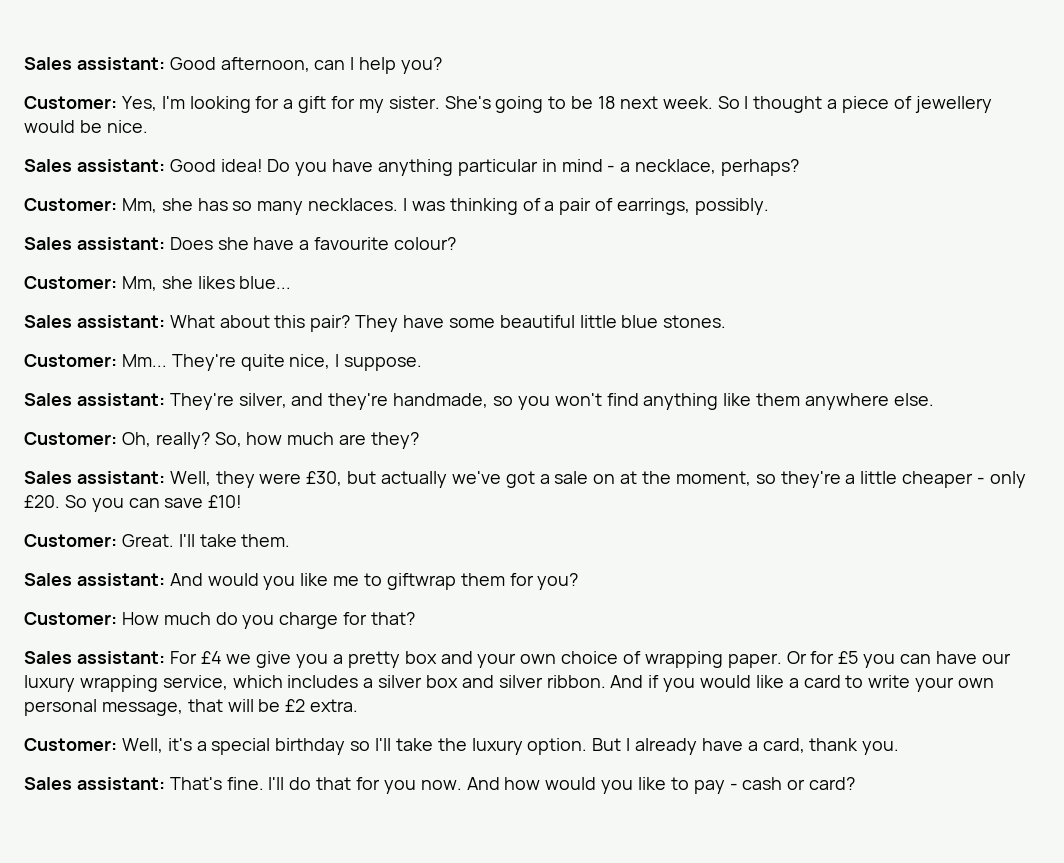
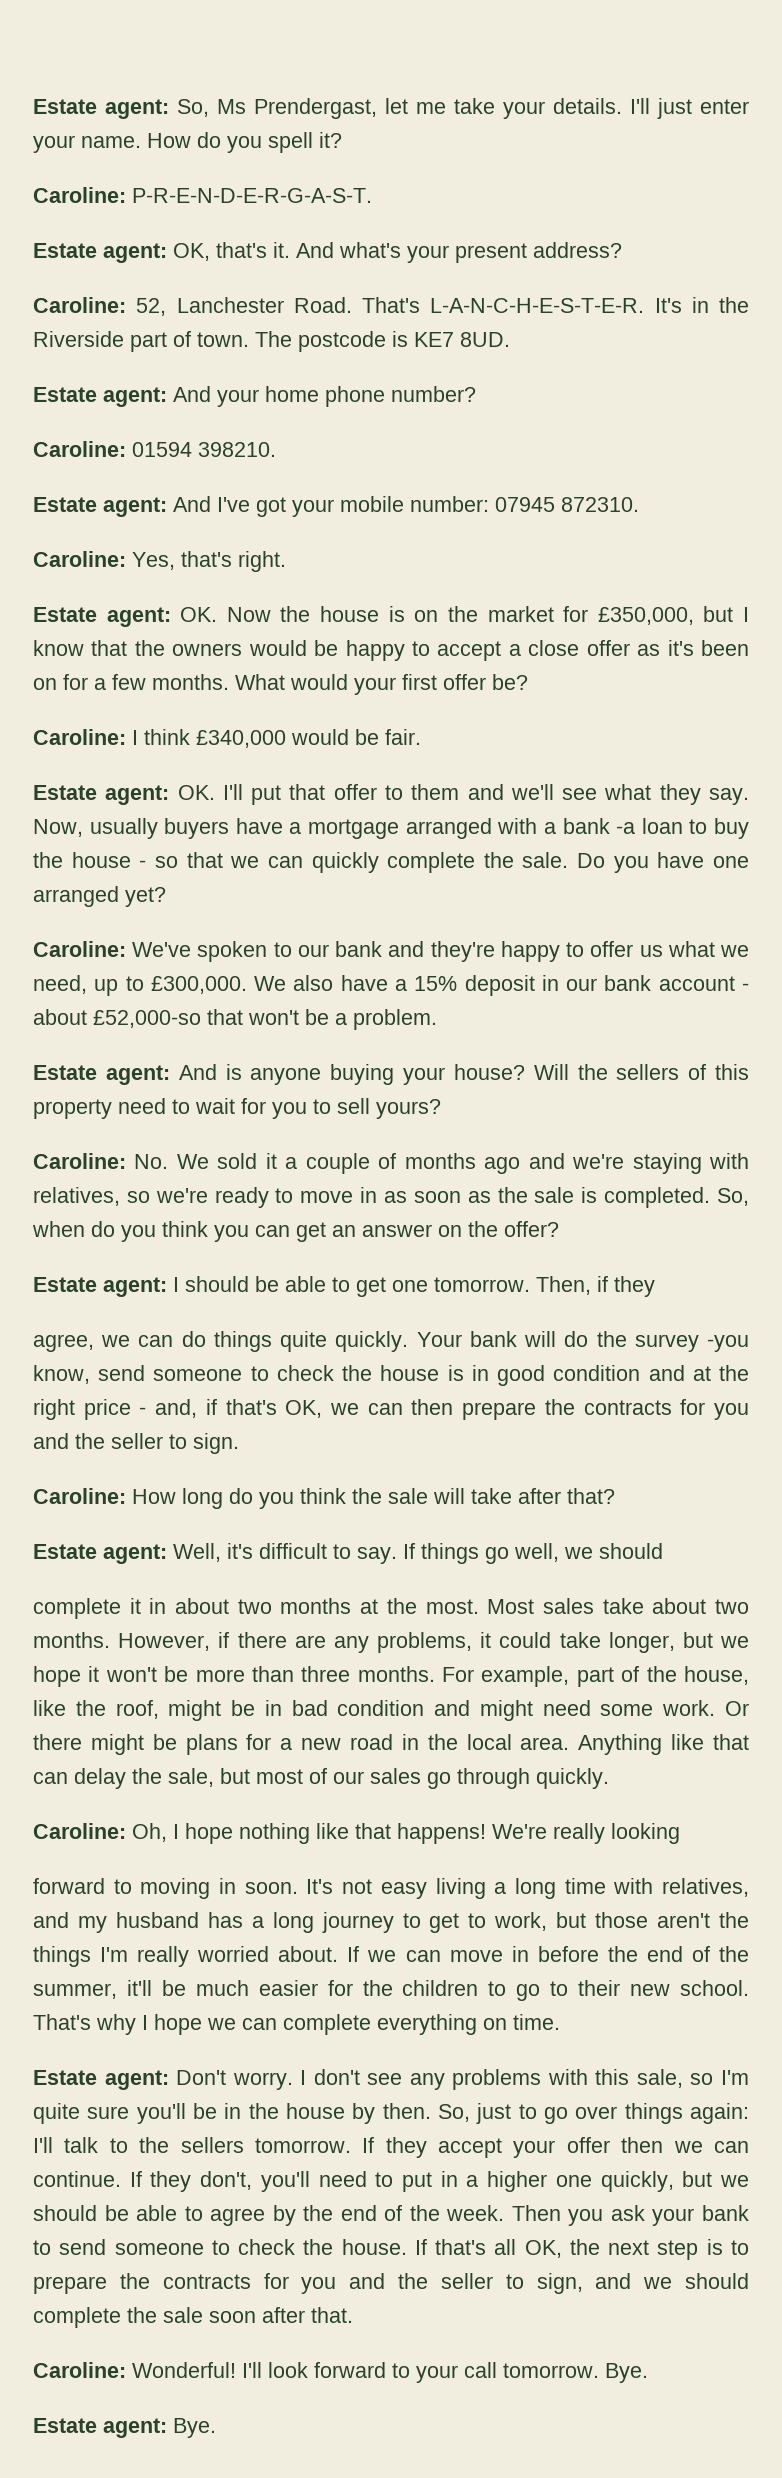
- Sales assistant: Good afternoon, can I help you?
- Customer: Yes, I'm looking for a gift for my sister. She's going to be 18 next week. So I thought a piece of jewellery would be nice.
- Sales assistant: Good idea! Do you have anything particular in mind - a necklace, perhaps?
- Customer: Mm, she has so many necklaces. I was thinking of a pair of earrings, possibly.
- Sales assistant: Does she have a favourite colour?
- Customer: Mm, she likes blue...
- Sales assistant: What about this pair? They have some beautiful little blue stones.
- Customer: Mm... They're quite nice, I suppose.
- Sales assistant: They're silver, and they're handmade, so you won't find anything like them anywhere else.
- Customer: Oh, really? So, how much are they?
- Sales assistant: Well, they were £30, but actually we've got a sale on at the moment, so they're a little cheaper - only £20. So you can save £10!
- Customer: Great. I'll take them.
- Sales assistant: And would you like me to giftwrap them for you?
- Customer: How much do you charge for that?
- Sales assistant: For £4 we give you a pretty box and your own choice of wrapping paper. Or for £5 you can have our luxury wrapping service, which includes a silver box and silver ribbon. And if you would like a card to write your own personal message, that will be £2 extra.
- Customer: Well, it's a special birthday so I'll take the luxury option. But I already have a card, thank you.
- Sales assistant: That's fine. I'll do that for you now. And how would you like to pay - cash or card?
+ Estate agent: So, Ms Prendergast, let me take your details. I'll just enter your name. How do you spell it?
+ Caroline: P-R-E-N-D-E-R-G-A-S-T.
+ Estate agent: OK, that's it. And what's your present address?
+ Caroline: 52, Lanchester Road. That's L-A-N-C-H-E-S-T-E-R. It's in the Riverside part of town. The postcode is KE7 8UD.
+ Estate agent: And your home phone number?
+ Caroline: 01594 398210.
+ Estate agent: And I've got your mobile number: 07945 872310.
+ Caroline: Yes, that's right.
+ Estate agent: OK. Now the house is on the market for £350,000, but I know that the owners would be happy to accept a close offer as it's been on for a few months. What would your first offer be?
+ Caroline: I think £340,000 would be fair.
+ Estate agent: OK. I'll put that offer to them and we'll see what they say. Now, usually buyers have a mortgage arranged with a bank -a loan to buy the house - so that we can quickly complete the sale. Do you have one arranged yet?
+ Caroline: We've spoken to our bank and they're happy to offer us what we need, up to £300,000. We also have a 15% deposit in our bank account - about £52,000-so that won't be a problem.
+ Estate agent: And is anyone buying your house? Will the sellers of this property need to wait for you to sell yours?
+ Caroline: No. We sold it a couple of months ago and we're staying with relatives, so we're ready to move in as soon as the sale is completed. So, when do you think you can get an answer on the offer?
+ Estate agent: I should be able to get one tomorrow. Then, if they
+ agree, we can do things quite quickly. Your bank will do the survey -you know, send someone to check the house is in good condition and at the right price - and, if that's OK, we can then prepare the contracts for you and the seller to sign.
+ Caroline: How long do you think the sale will take after that?
+ Estate agent: Well, it's difficult to say. If things go well, we should
+ complete it in about two months at the most. Most sales take about two months. However, if there are any problems, it could take longer, but we hope it won't be more than three months. For example, part of the house, like the roof, might be in bad condition and might need some work. Or there might be plans for a new road in the local area. Anything like that can delay the sale, but most of our sales go through quickly.
+ Caroline: Oh, I hope nothing like that happens! We're really looking
+ forward to moving in soon. It's not easy living a long time with relatives, and my husband has a long journey to get to work, but those aren't the things I'm really worried about. If we can move in before the end of the summer, it'll be much easier for the children to go to their new school. That's why I hope we can complete everything on time.
+ Estate agent: Don't worry. I don't see any problems with this sale, so I'm quite sure you'll be in the house by then. So, just to go over things again: I'll talk to the sellers tomorrow. If they accept your offer then we can continue. If they don't, you'll need to put in a higher one quickly, but we should be able to agree by the end of the week. Then you ask your bank to send someone to check the house. If that's all OK, the next step is to prepare the contracts for you and the seller to sign, and we should complete the sale soon after that.
+ Caroline: Wonderful! I'll look forward to your call tomorrow. Bye.
+ Estate agent: Bye.

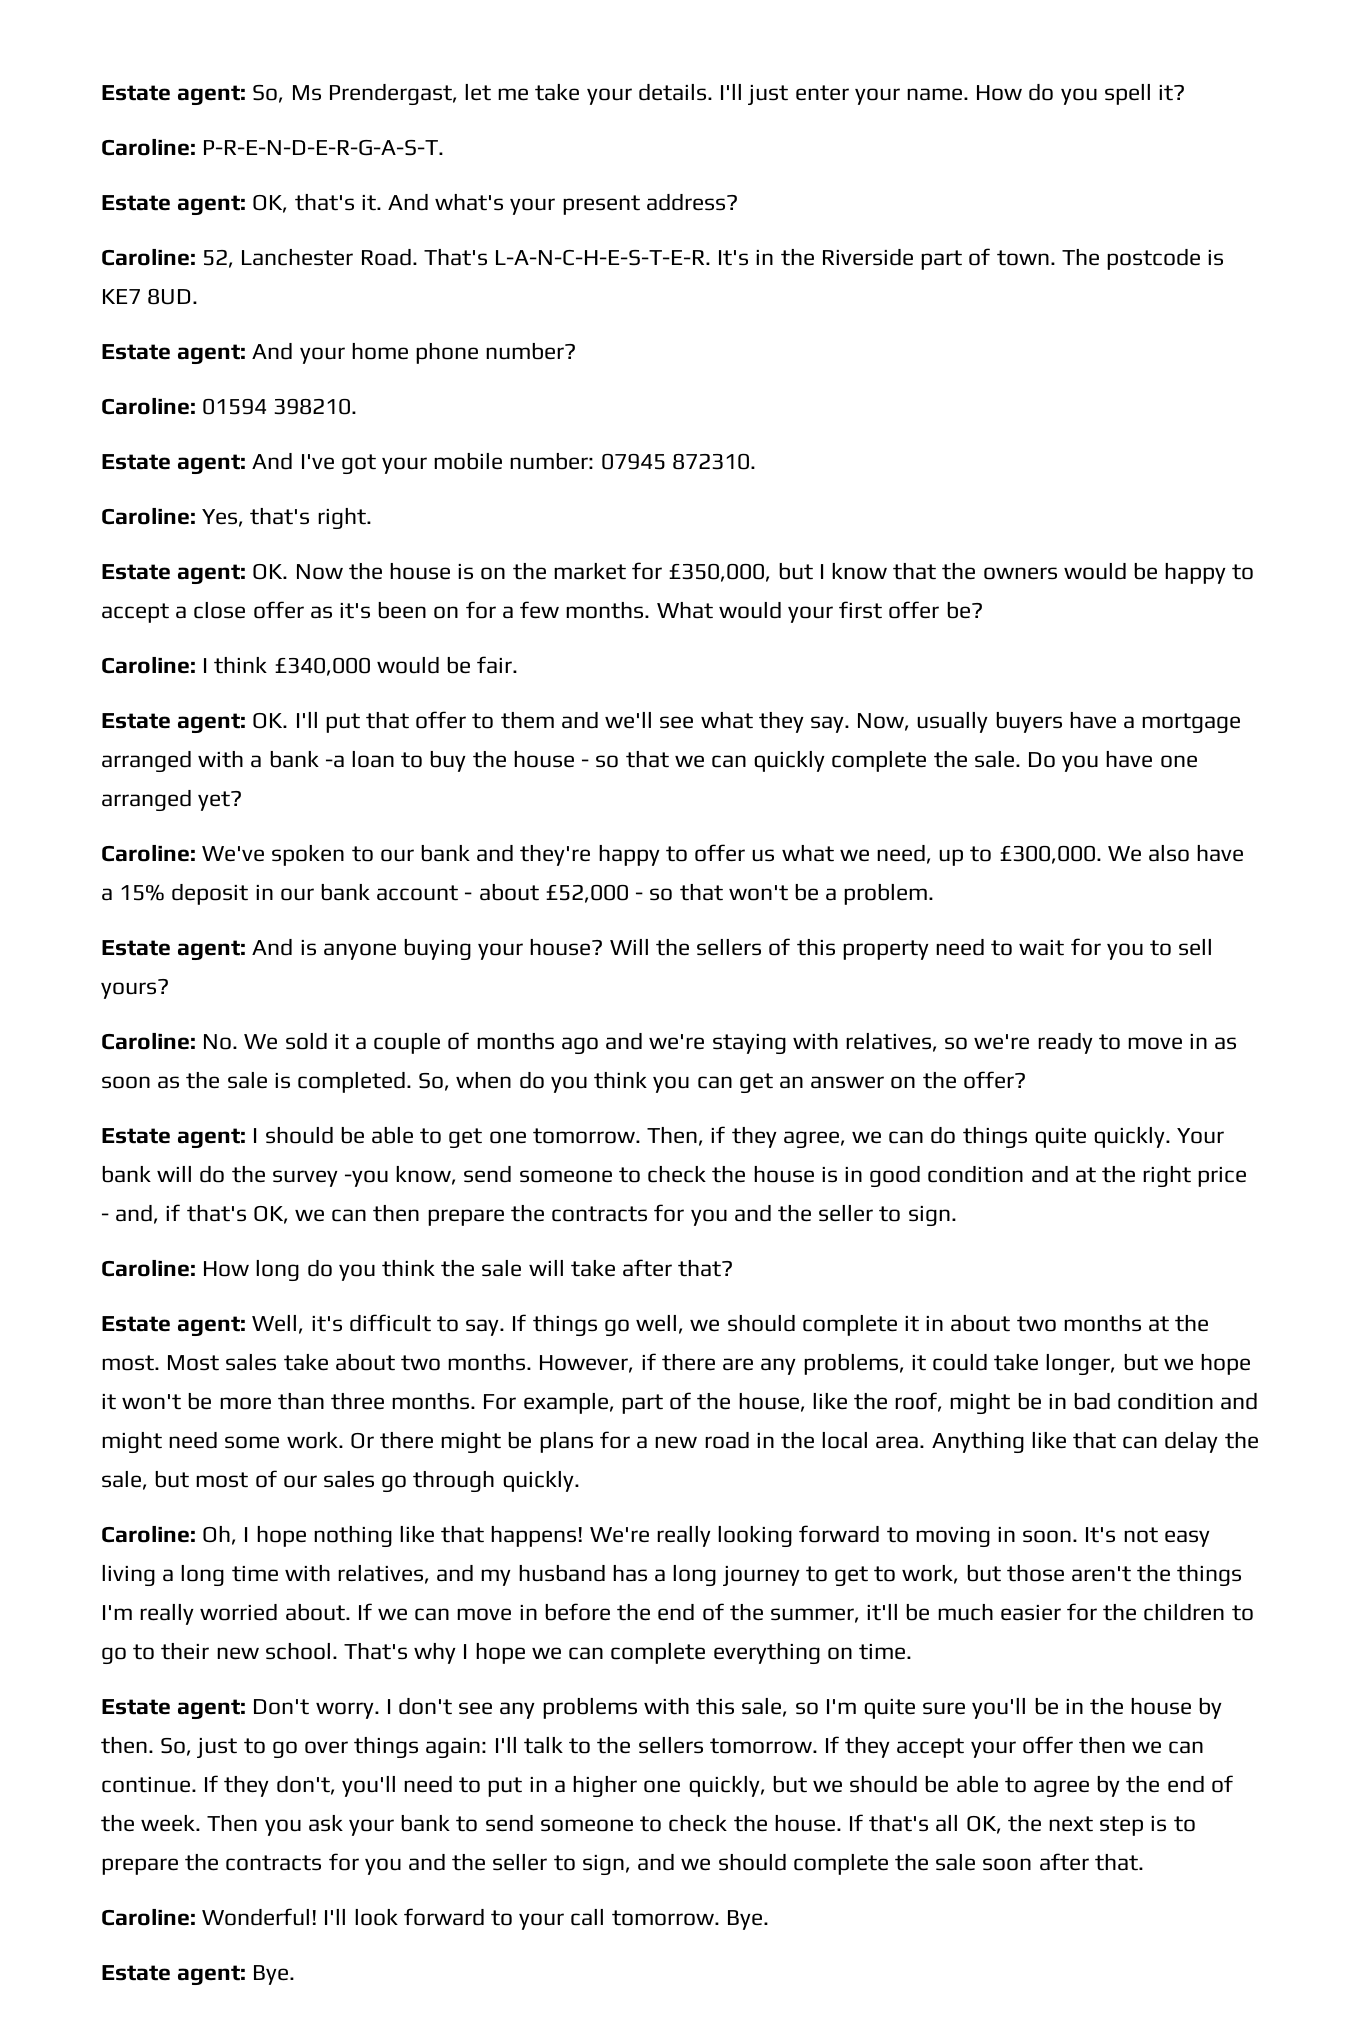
- We also have a 15% deposit in our bank account - about £52,000-so that won't be a problem.
+ We also have a 15% deposit in our bank account - about £52,000 - so that won't be a problem.
- Then, if they
- agree, we can do things quite quickly.
+ Then, if they agree, we can do things quite quickly.
- If things go well, we should
- complete it in about two months at the most.
+ If things go well, we should complete it in about two months at the most.
- We're really looking
- forward to moving in soon.
+ We're really looking forward to moving in soon.

